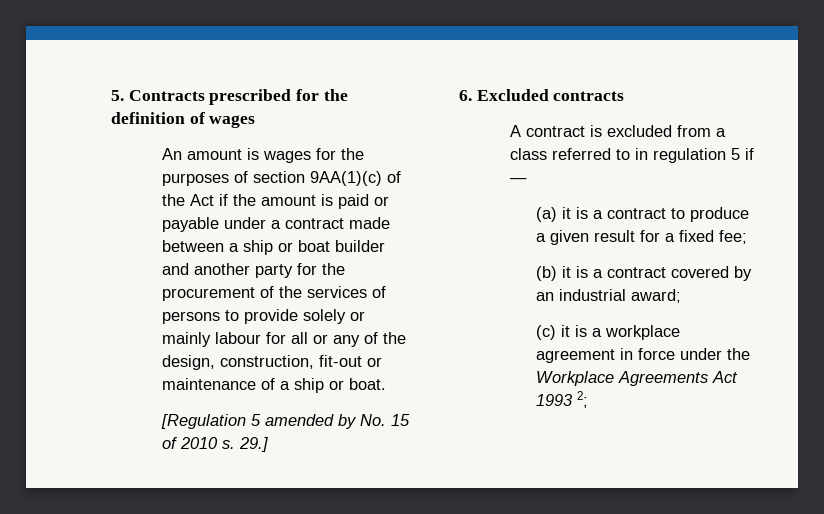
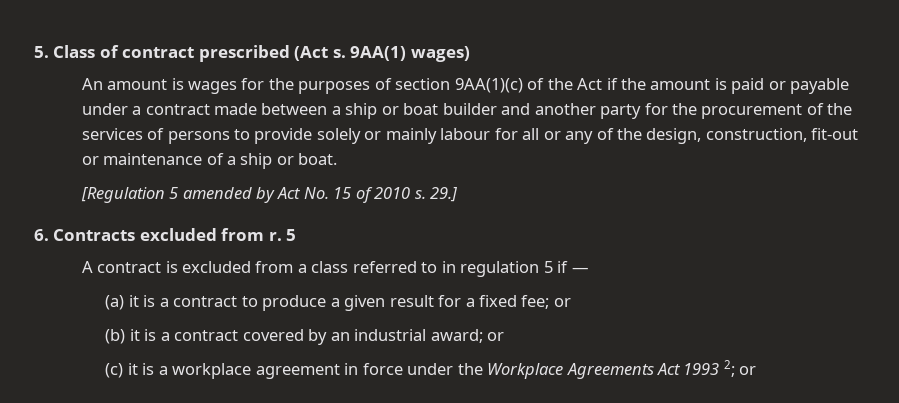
- 5. Contracts prescribed for the definition of wages
+ 5. Class of contract prescribed (Act s. 9AA(1) wages)
- [Regulation 5 amended by No. 15 of 2010 s.
+ [Regulation 5 amended by Act No. 15 of 2010 s.
- 6. Excluded contracts
+ 6. Contracts excluded from r. 5
- (a) it is a contract to produce a given result for a fixed fee;
+ (a) it is a contract to produce a given result for a fixed fee; or
- (b) it is a contract covered by an industrial award;
+ (b) it is a contract covered by an industrial award; or
- (c) it is a workplace agreement in force under the Workplace Agreements Act 1993 2;
+ (c) it is a workplace agreement in force under the Workplace Agreements Act 1993 2; or

